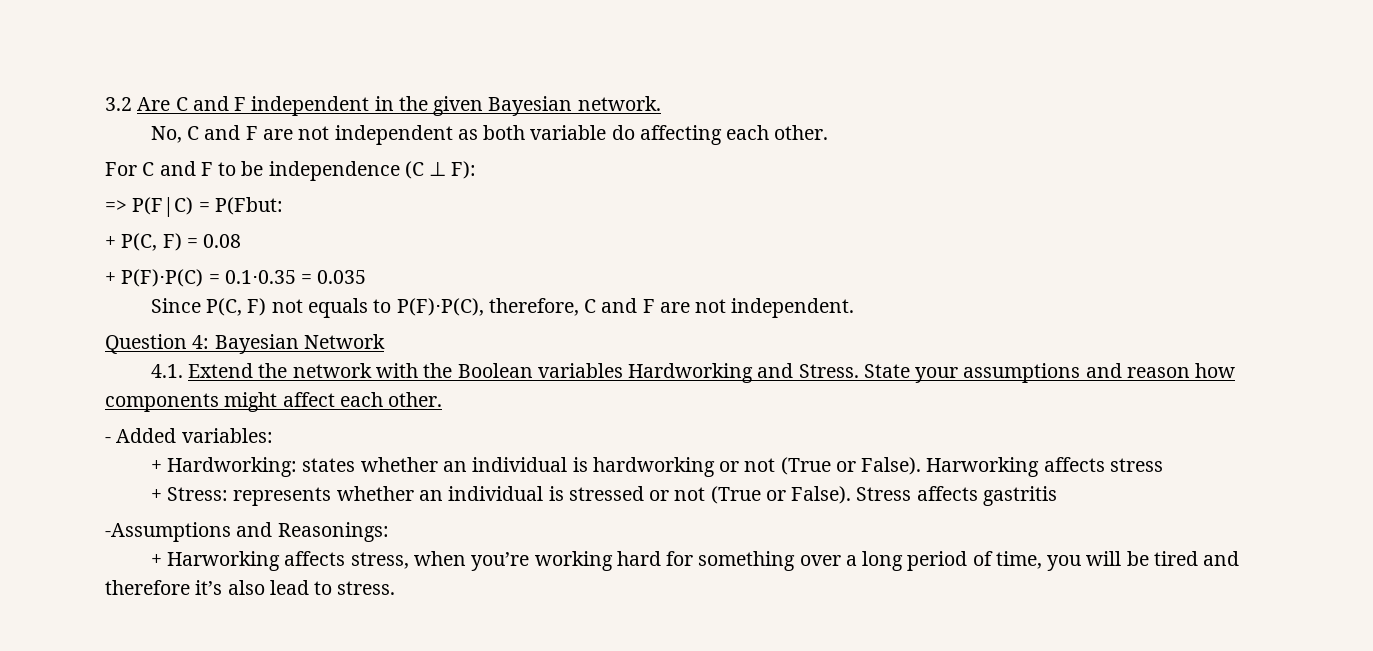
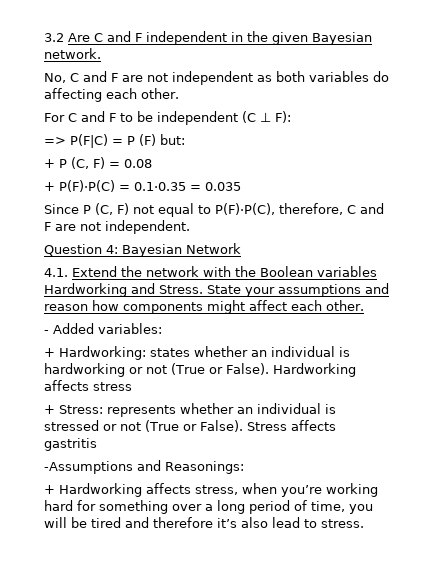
- No, C and F are not independent as both variable do affecting each other.
+ No, C and F are not independent as both variables do affecting each other.
- For C and F to be independence (C ⊥ F):
+ For C and F to be independent (C ⊥ F):
- => P(F|C) = P(Fbut:
- + P(C, F) = 0.08
+ => P(F|C) = P (F) but:
+ + P (C, F) = 0.08
- Since P(C, F) not equals to P(F)⋅P(C), therefore, C and F are not independent.
+ Since P (C, F) not equal to P(F)⋅P(C), therefore, C and F are not independent.
- Harworking affects stress
+ Hardworking affects stress
- + Harworking affects stress, when you’re working hard for something over a long period of time, you will be tired and therefore it’s also lead to stress.
+ + Hardworking affects stress, when you’re working hard for something over a long period of time, you will be tired and therefore it’s also lead to stress.

